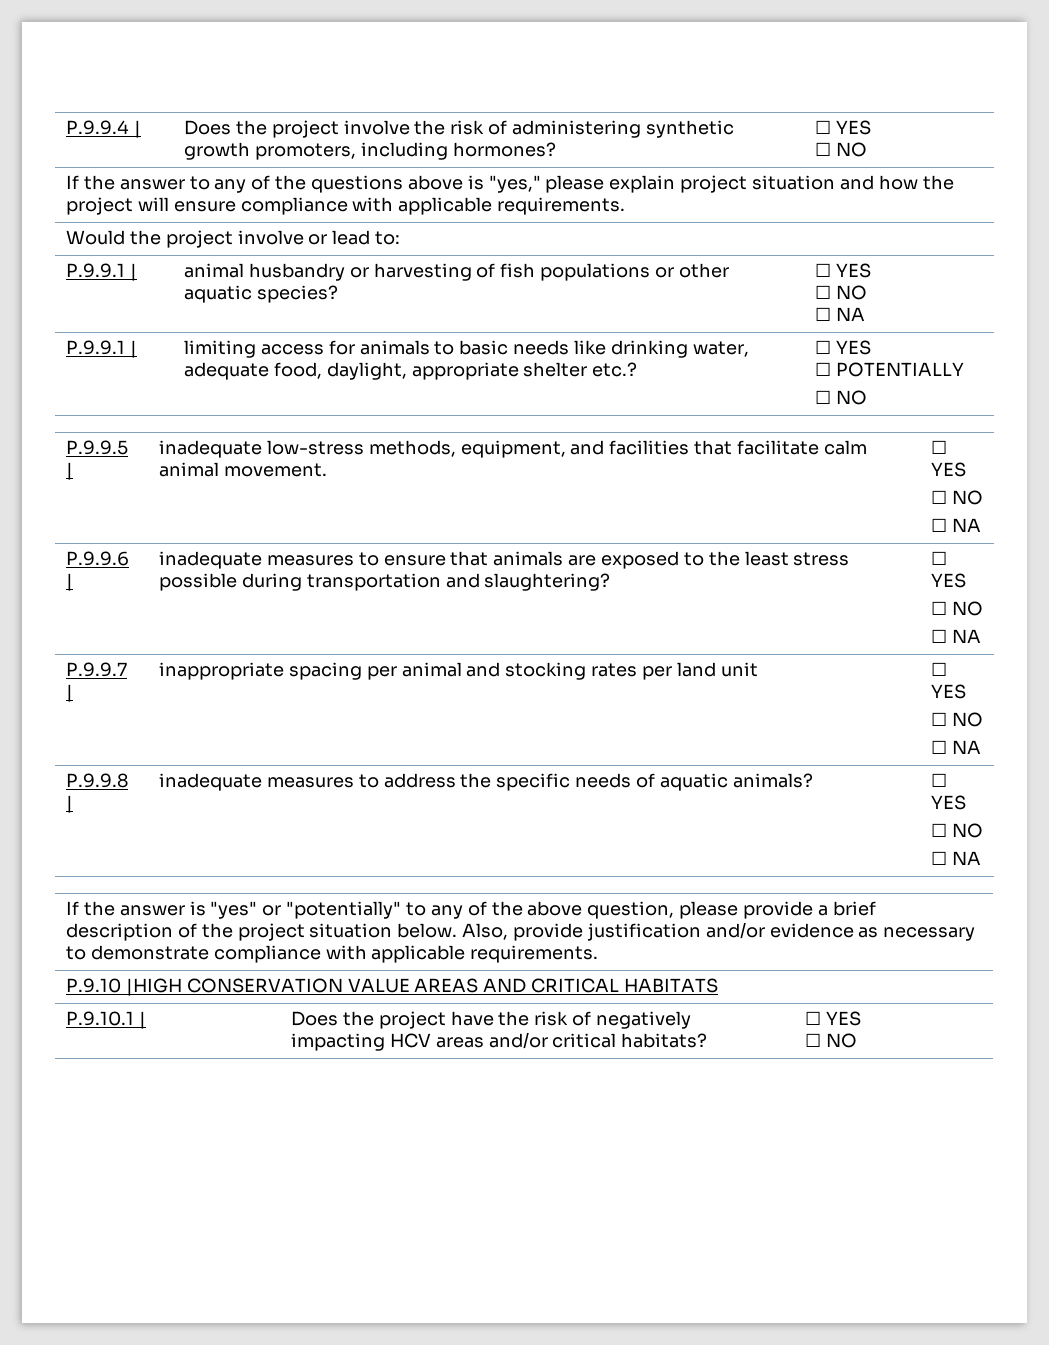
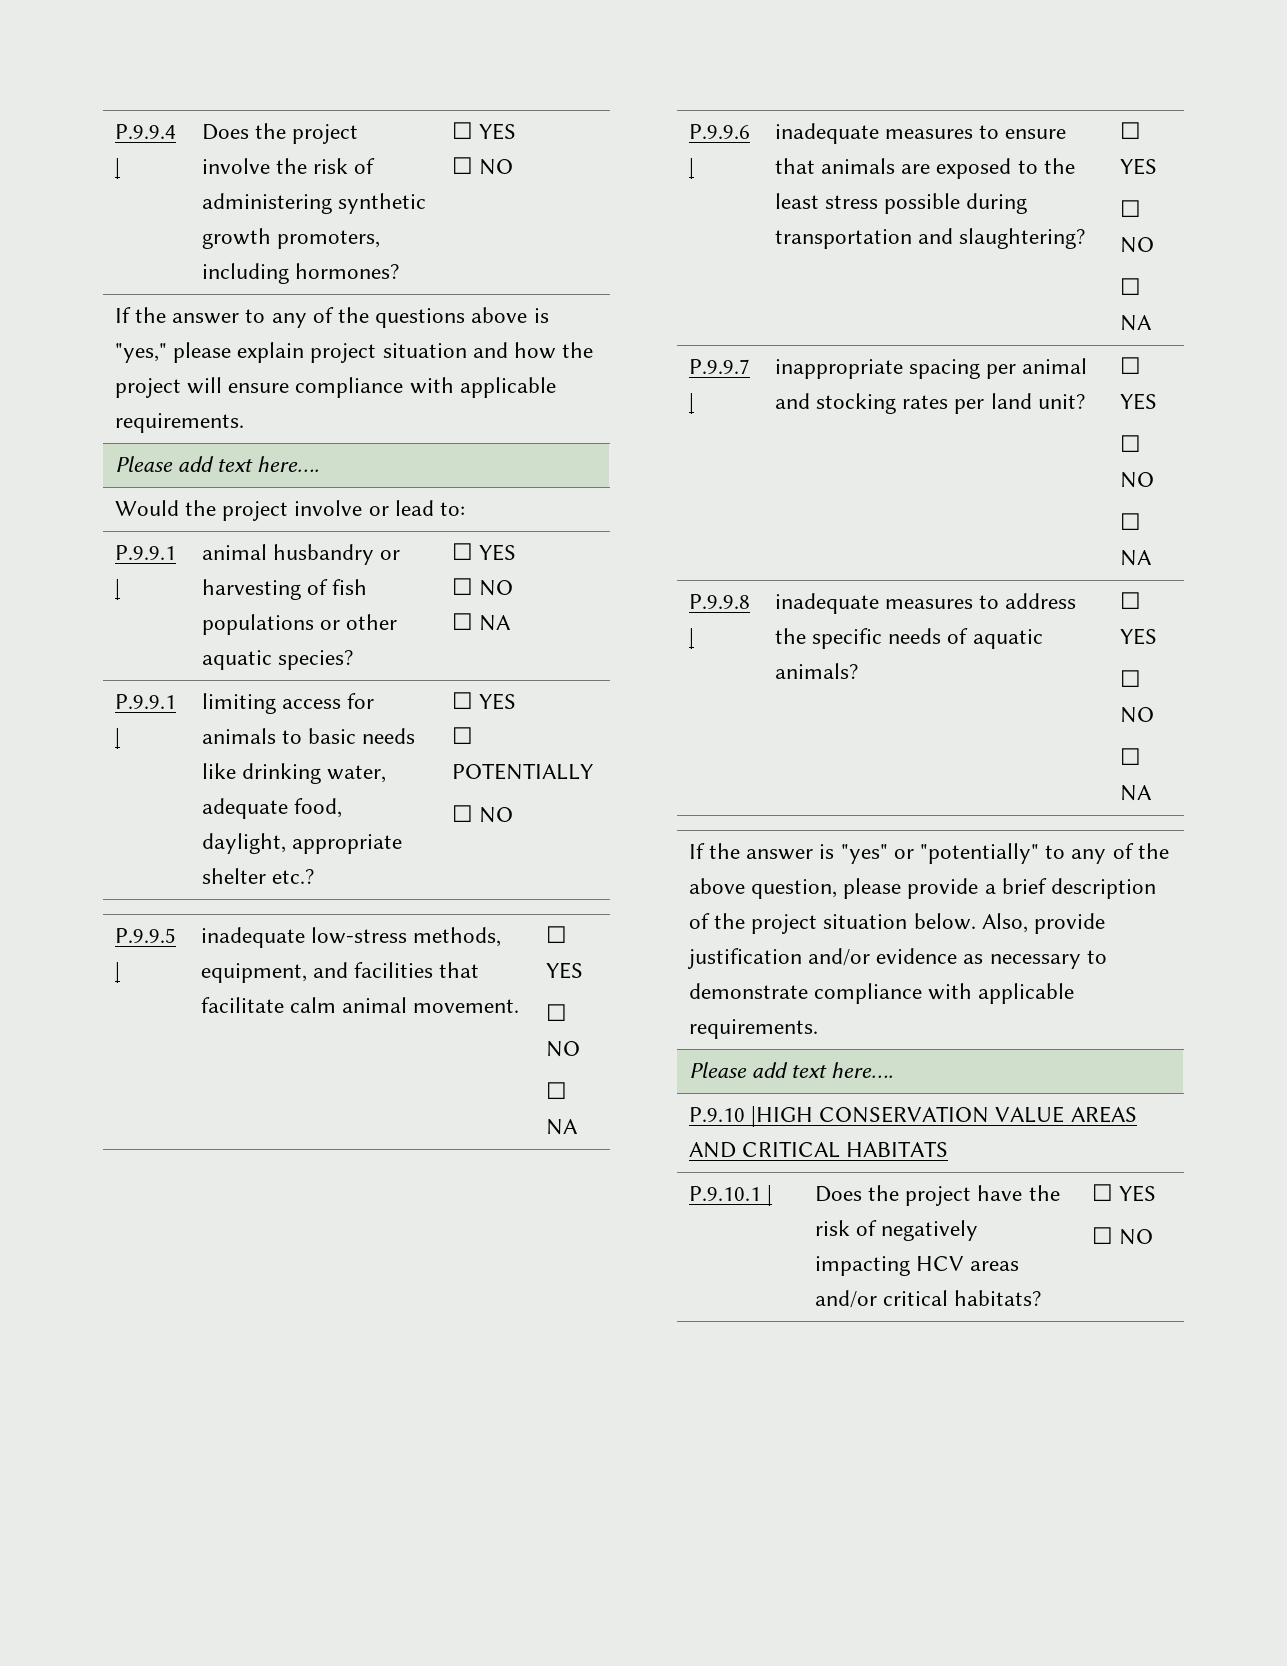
  If the answer to any of the questions above is "yes," please explain project situation and how the project will ensure compliance with applicable requirements.
+ Please add text here….
- P.9.9.7 | | inappropriate spacing per animal and stocking rates per land unit | ☐ YES
+ P.9.9.7 | | inappropriate spacing per animal and stocking rates per land unit? | ☐ YES
  If the answer is "yes" or "potentially" to any of the above question, please provide a brief description of the project situation below. Also, provide justification and/or evidence as necessary to demonstrate compliance with applicable requirements.
+ Please add text here….

